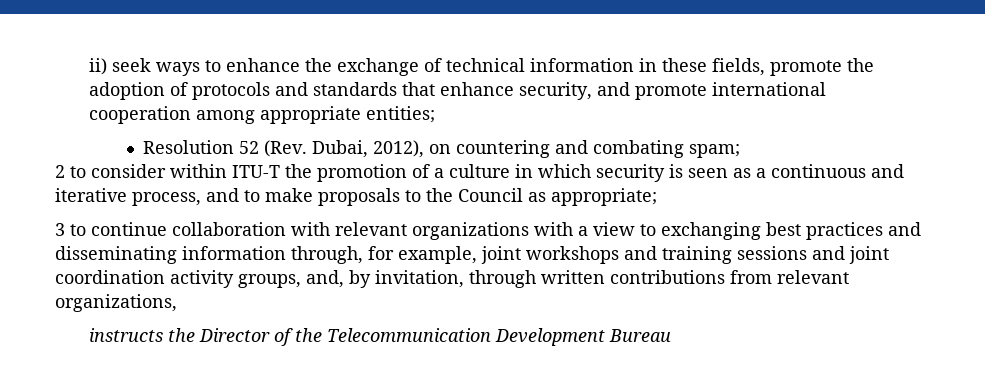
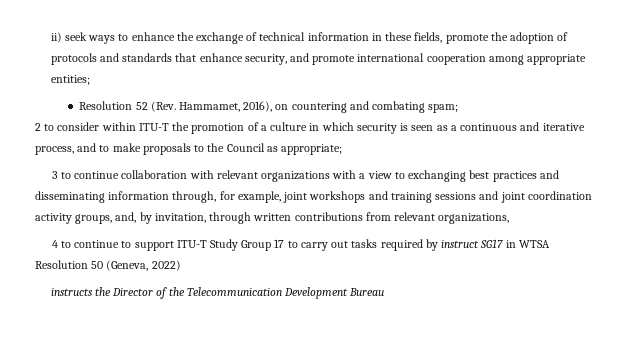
- Resolution 52 (Rev. Dubai, 2012), on countering and combating spam;
+ Resolution 52 (Rev. Hammamet, 2016), on countering and combating spam;
+ 4 to continue to support ITU-T Study Group 17 to carry out tasks required by instruct SG17 in WTSA Resolution 50 (Geneva, 2022)

